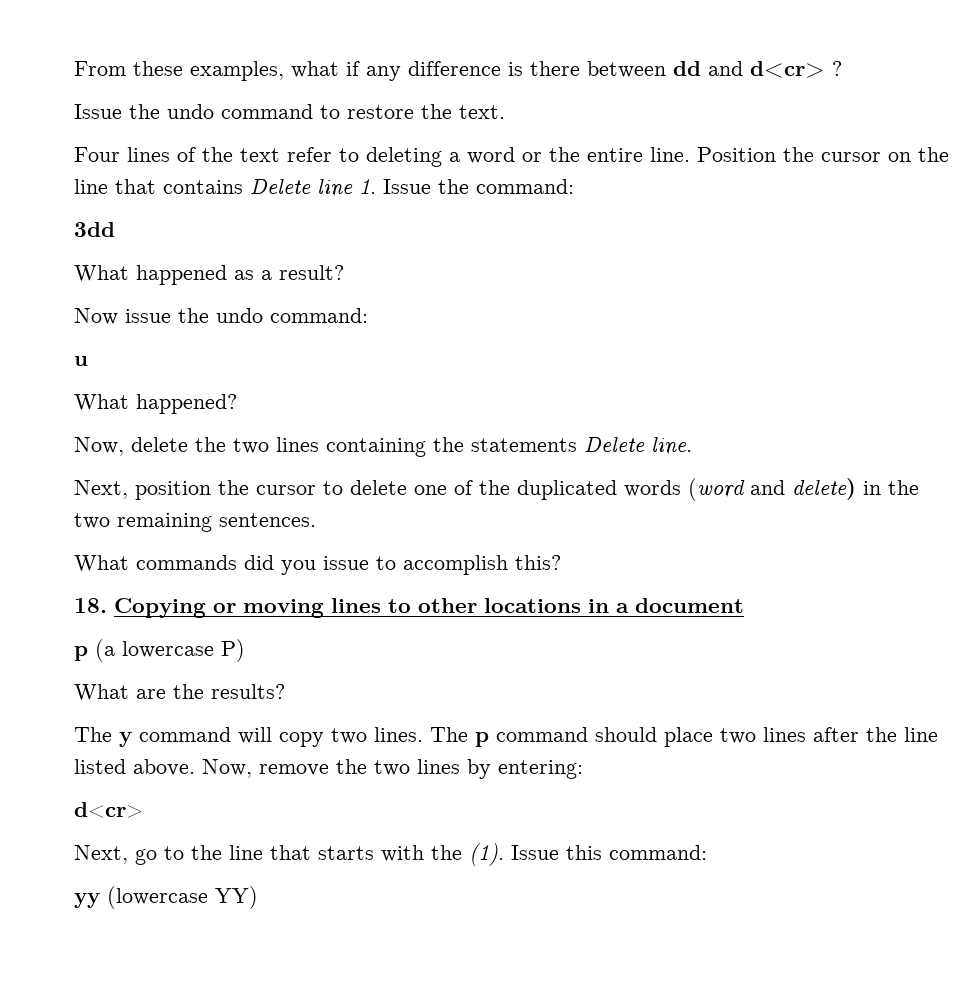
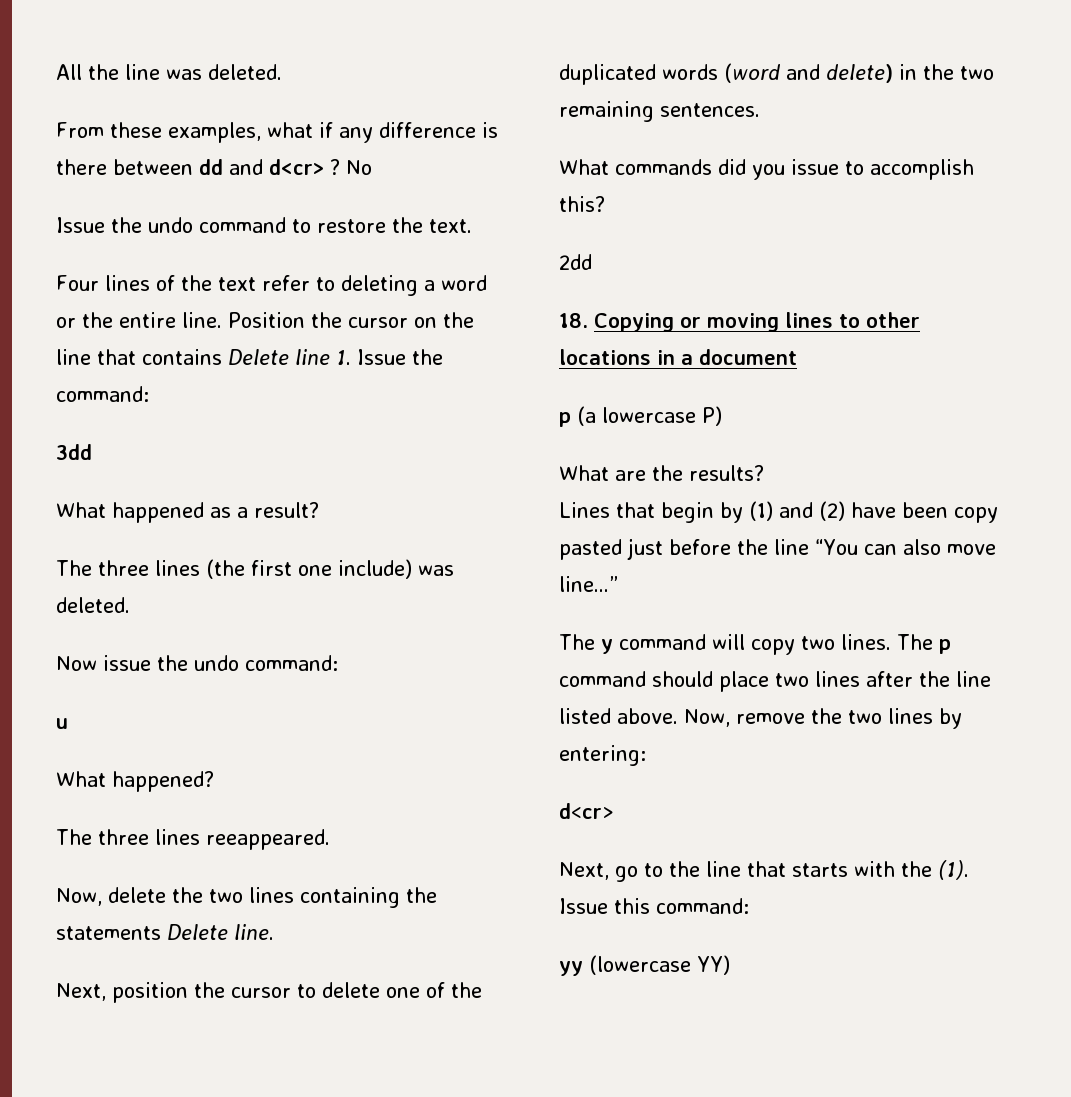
+ All the line was deleted.
+ No
+ The three lines (the first one include) was deleted.
+ The three lines reeappeared.
+ 2dd
+ Lines that begin by (1) and (2) have been copy pasted just before the line “You can also move line...”

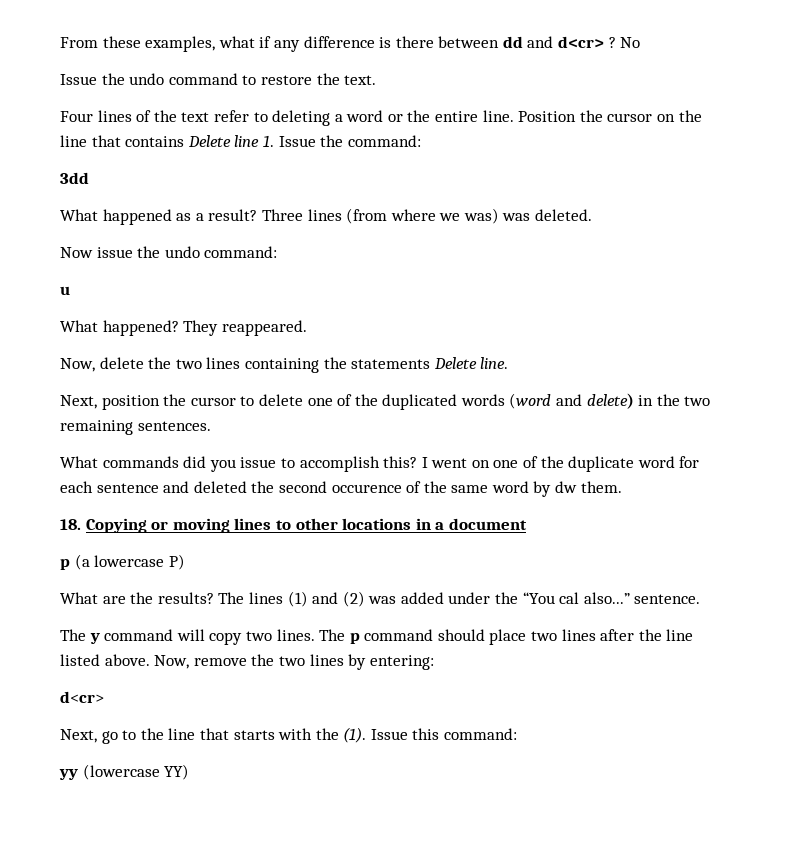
- All the line was deleted.
- What happened as a result?
- The three lines (the first one include) was deleted.
+ What happened as a result? Three lines (from where we was) was deleted.
- What happened?
- The three lines reeappeared.
+ What happened? They reappeared.
- What commands did you issue to accomplish this?
- 2dd
+ What commands did you issue to accomplish this? I went on one of the duplicate word for each sentence and deleted the second occurence of the same word by dw them.
- What are the results?
- Lines that begin by (1) and (2) have been copy pasted just before the line “You can also move line...”
+ What are the results? The lines (1) and (2) was added under the “You cal also...” sentence.

